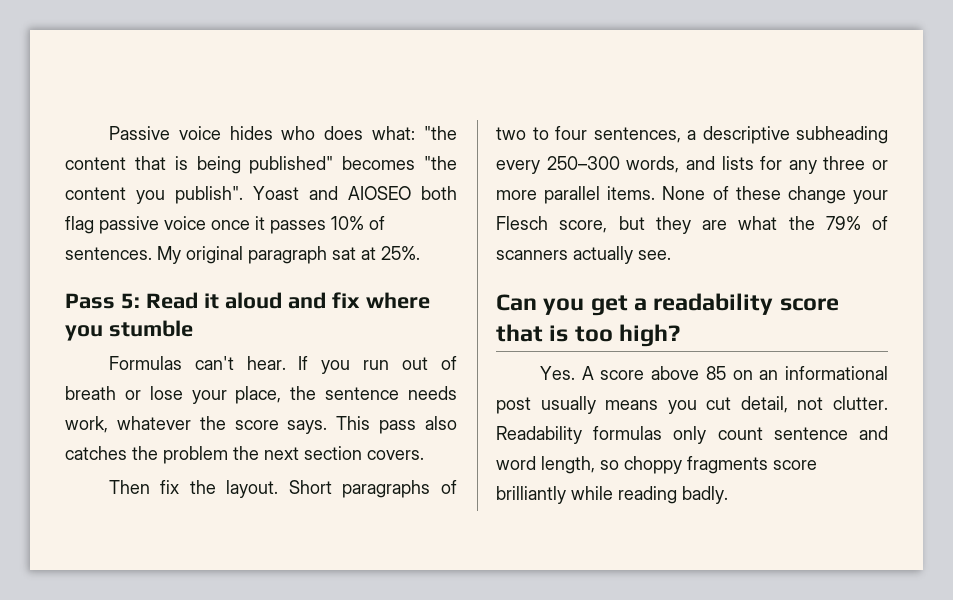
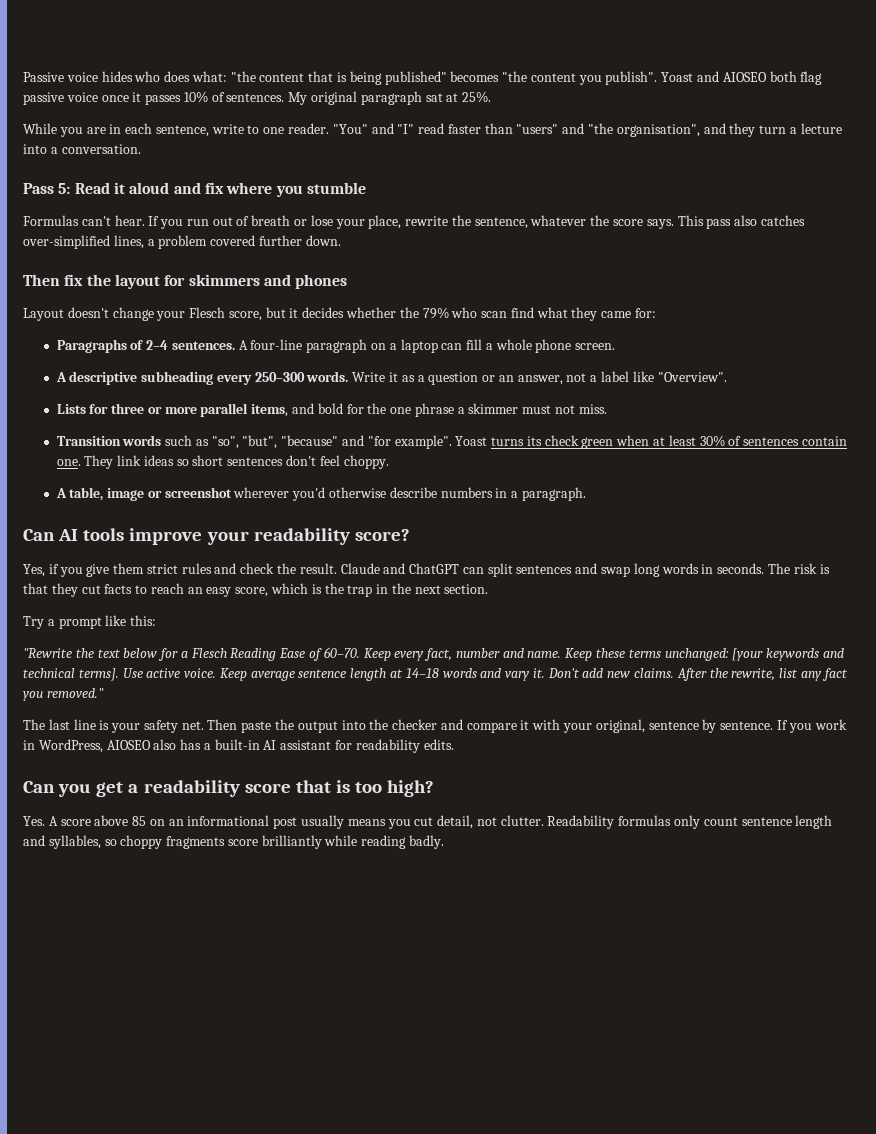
+ While you are in each sentence, write to one reader. "You" and "I" read faster than "users" and "the organisation", and they turn a lecture into a conversation.
- If you run out of breath or lose your place, the sentence needs work, whatever the score says.
+ If you run out of breath or lose your place, rewrite the sentence, whatever the score says.
- This pass also catches the problem the next section covers.
- Then fix the layout. Short paragraphs of two to four sentences, a descriptive subheading every 250–300 words, and lists for any three or more parallel items. None of these change your Flesch score, but they are what the 79% of scanners actually see.
+ This pass also catches over-simplified lines, a problem covered further down.
+ Then fix the layout for skimmers and phones
+ Layout doesn't change your Flesch score, but it decides whether the 79% who scan find what they came for:
+ Paragraphs of 2–4 sentences. A four-line paragraph on a laptop can fill a whole phone screen.
+ A descriptive subheading every 250–300 words. Write it as a question or an answer, not a label like "Overview".
+ Lists for three or more parallel items, and bold for the one phrase a skimmer must not miss.
+ Transition words such as "so", "but", "because" and "for example". Yoast turns its check green when at least 30% of sentences contain one. They link ideas so short sentences don't feel choppy.
+ A table, image or screenshot wherever you'd otherwise describe numbers in a paragraph.
+ Can AI tools improve your readability score?
+ Yes, if you give them strict rules and check the result. Claude and ChatGPT can split sentences and swap long words in seconds. The risk is that they cut facts to reach an easy score, which is the trap in the next section.
+ Try a prompt like this:
+ "Rewrite the text below for a Flesch Reading Ease of 60–70. Keep every fact, number and name. Keep these terms unchanged: [your keywords and technical terms]. Use active voice. Keep average sentence length at 14–18 words and vary it. Don't add new claims. After the rewrite, list any fact you removed."
+ The last line is your safety net. Then paste the output into the checker and compare it with your original, sentence by sentence. If you work in WordPress, AIOSEO also has a built-in AI assistant for readability edits.
- Readability formulas only count sentence and word length, so choppy fragments score brilliantly while reading badly.
+ Readability formulas only count sentence length and syllables, so choppy fragments score brilliantly while reading badly.

